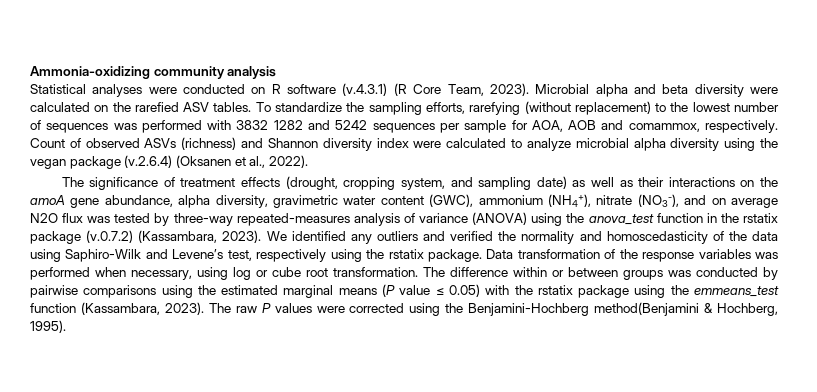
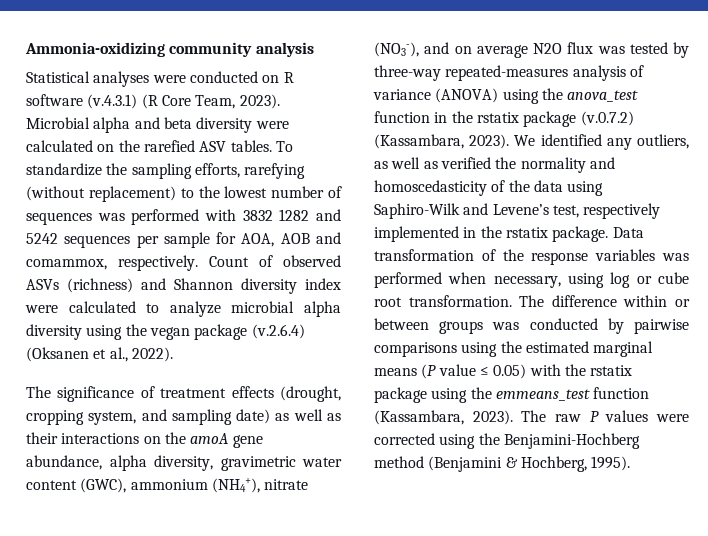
- We identified any outliers and verified the normality and homoscedasticity of the data using Saphiro-Wilk and Levene’s test, respectively using the rstatix package.
+ We identified any outliers, as well as verified the normality and homoscedasticity of the data using Saphiro-Wilk and Levene’s test, respectively implemented in the rstatix package.
- The raw P values were corrected using the Benjamini-Hochberg method(Benjamini & Hochberg, 1995).
+ The raw P values were corrected using the Benjamini-Hochberg method (Benjamini & Hochberg, 1995).

